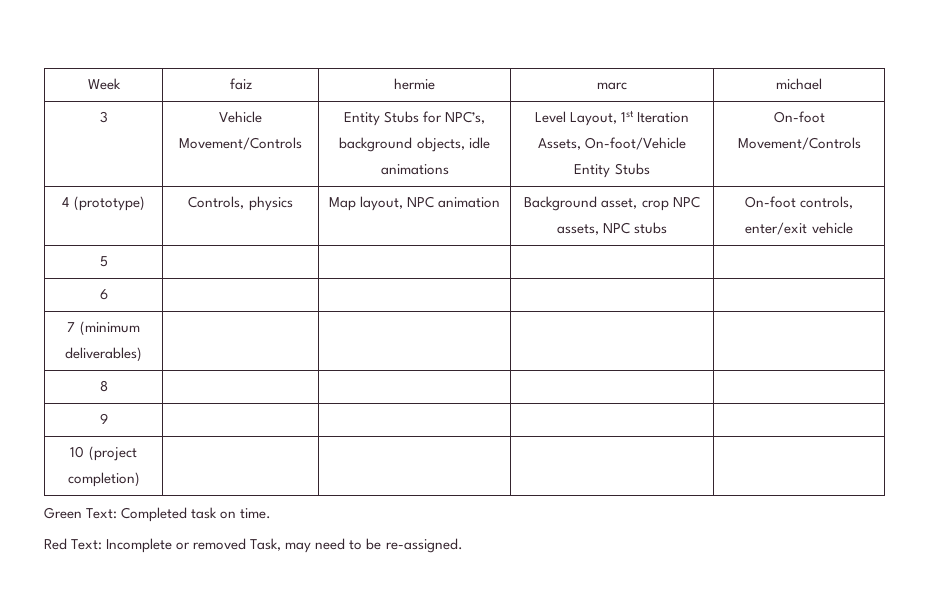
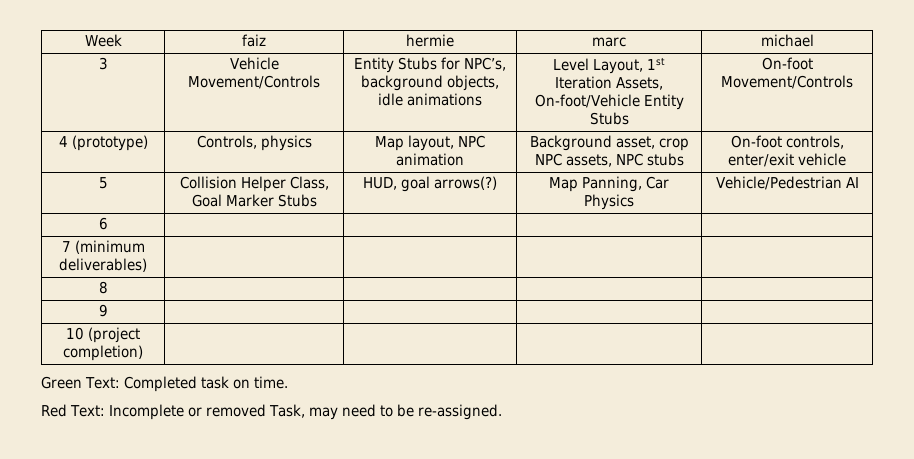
- 5 | | | |
+ 5 | Collision Helper Class, Goal Marker Stubs | HUD, goal arrows(?) | Map Panning, Car Physics | Vehicle/Pedestrian AI

